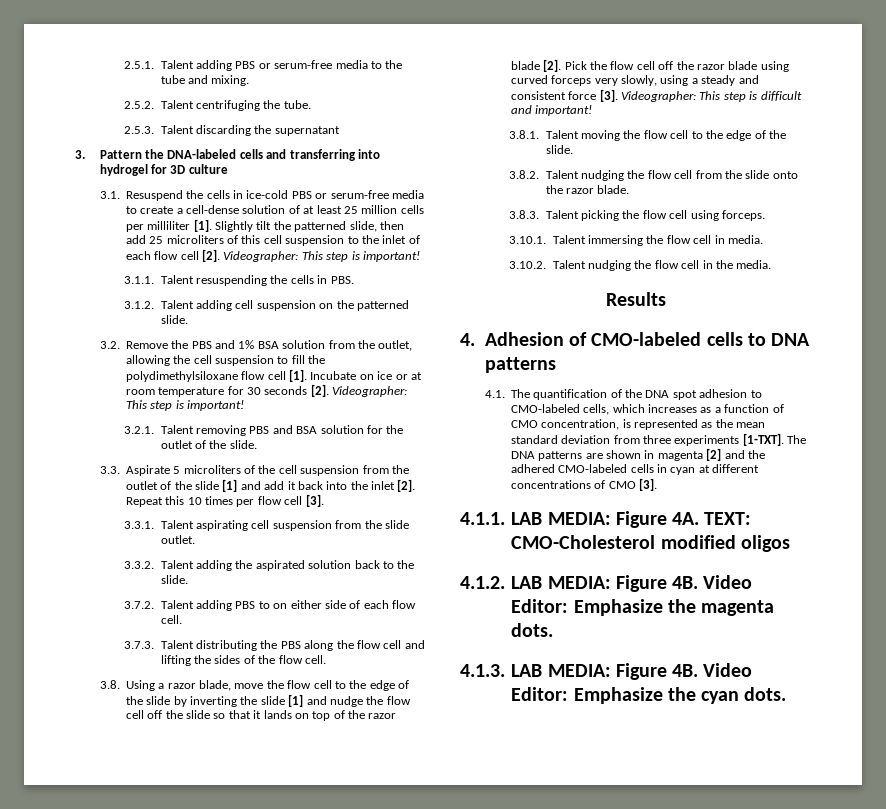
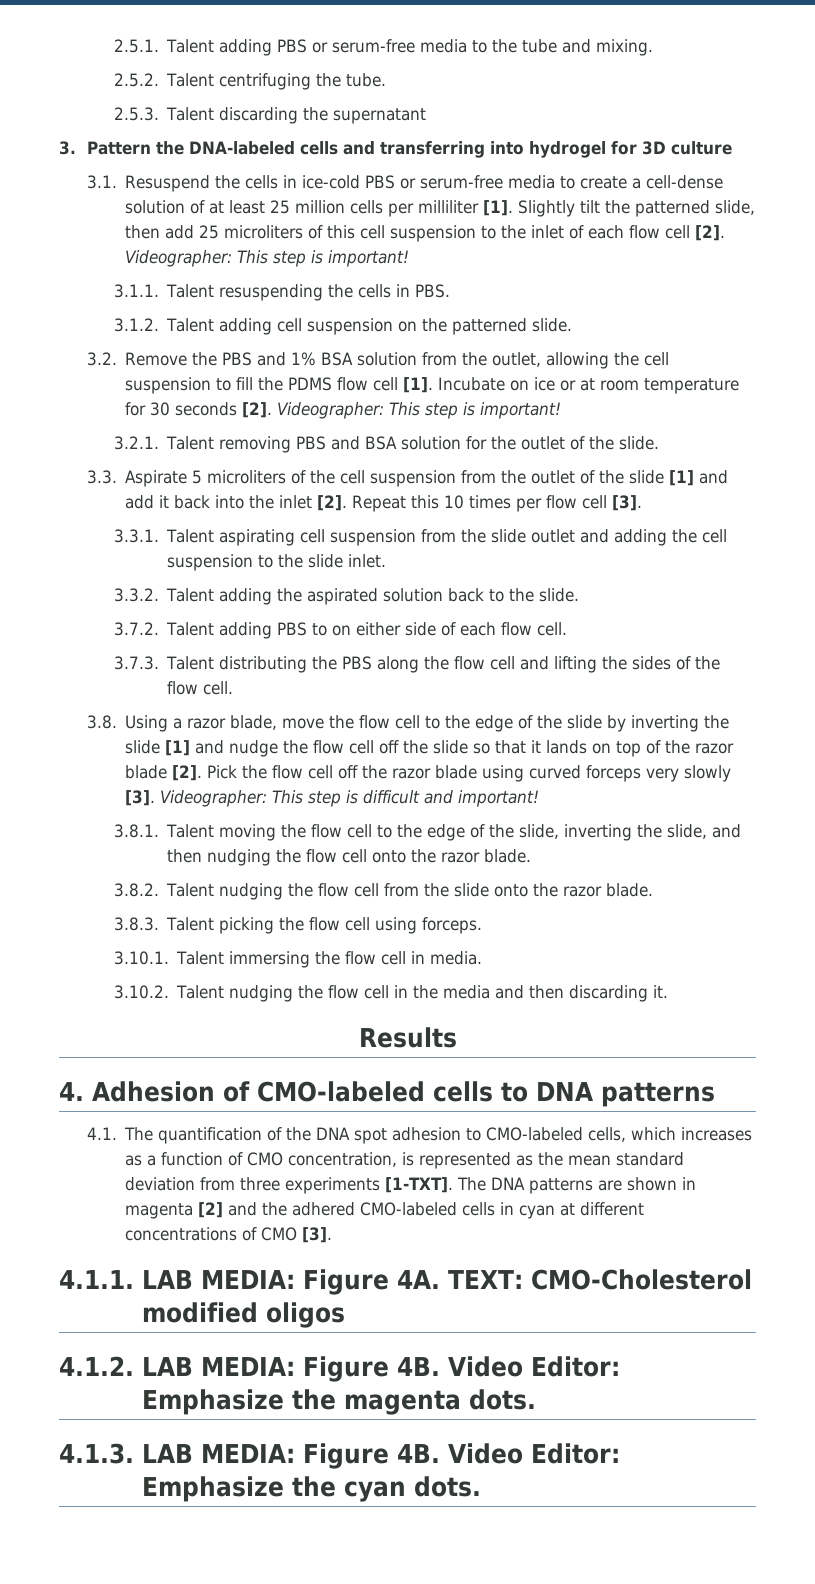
- 3.2. Remove the PBS and 1% BSA solution from the outlet, allowing the cell suspension to fill the polydimethylsiloxane flow cell [1].
+ 3.2. Remove the PBS and 1% BSA solution from the outlet, allowing the cell suspension to fill the PDMS flow cell [1].
- 3.3.1. Talent aspirating cell suspension from the slide outlet.
+ 3.3.1. Talent aspirating cell suspension from the slide outlet and adding the cell suspension to the slide inlet.
- Pick the flow cell off the razor blade using curved forceps very slowly, using a steady and consistent force [3].
+ Pick the flow cell off the razor blade using curved forceps very slowly [3].
- 3.8.1. Talent moving the flow cell to the edge of the slide.
+ 3.8.1. Talent moving the flow cell to the edge of the slide, inverting the slide, and then nudging the flow cell onto the razor blade.
- 3.10.2. Talent nudging the flow cell in the media.
+ 3.10.2. Talent nudging the flow cell in the media and then discarding it.

